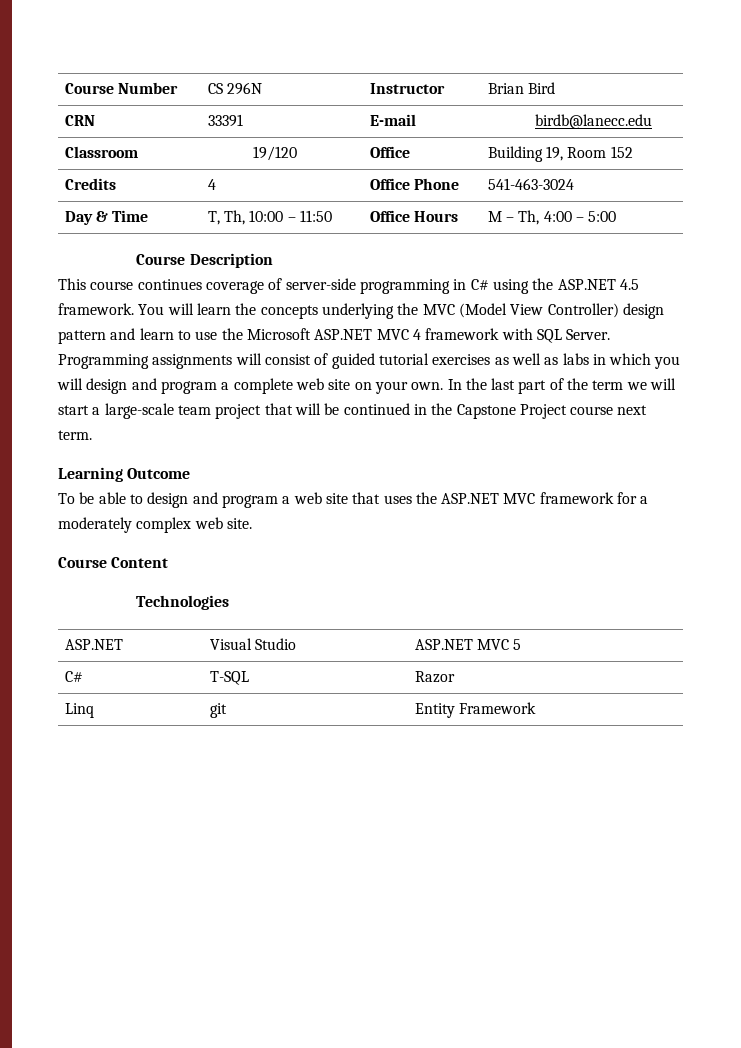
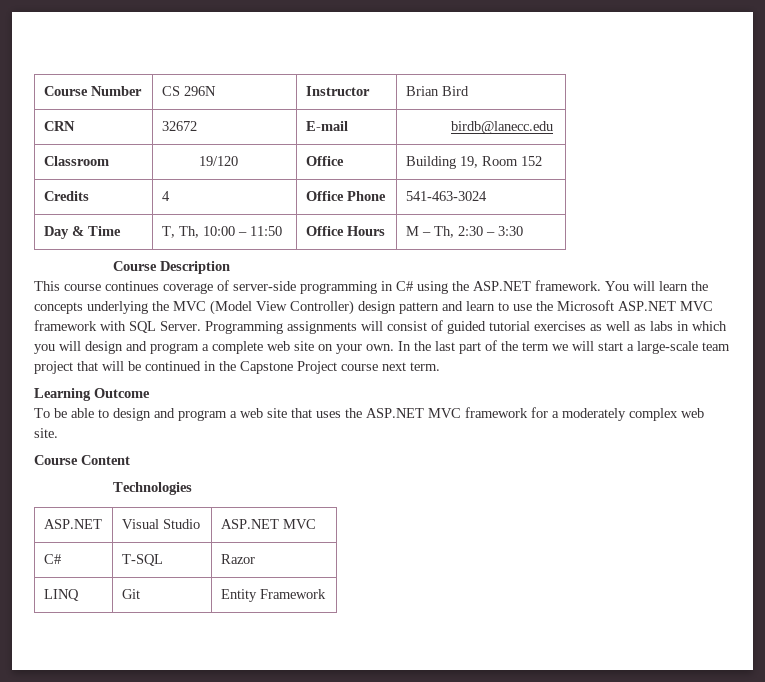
- CRN | 33391 | E-mail | birdb@lanecc.edu
+ CRN | 32672 | E-mail | birdb@lanecc.edu
- Day & Time | T, Th, 10:00 – 11:50 | Office Hours | M – Th, 4:00 – 5:00
+ Day & Time | T, Th, 10:00 – 11:50 | Office Hours | M – Th, 2:30 – 3:30
- This course continues coverage of server-side programming in C# using the ASP.NET 4.5 framework.
+ This course continues coverage of server-side programming in C# using the ASP.NET framework.
- You will learn the concepts underlying the MVC (Model View Controller) design pattern and learn to use the Microsoft ASP.NET MVC 4 framework with SQL Server.
+ You will learn the concepts underlying the MVC (Model View Controller) design pattern and learn to use the Microsoft ASP.NET MVC framework with SQL Server.
- ASP.NET | Visual Studio | ASP.NET MVC 5
+ ASP.NET | Visual Studio | ASP.NET MVC
- Linq | git | Entity Framework
+ LINQ | Git | Entity Framework

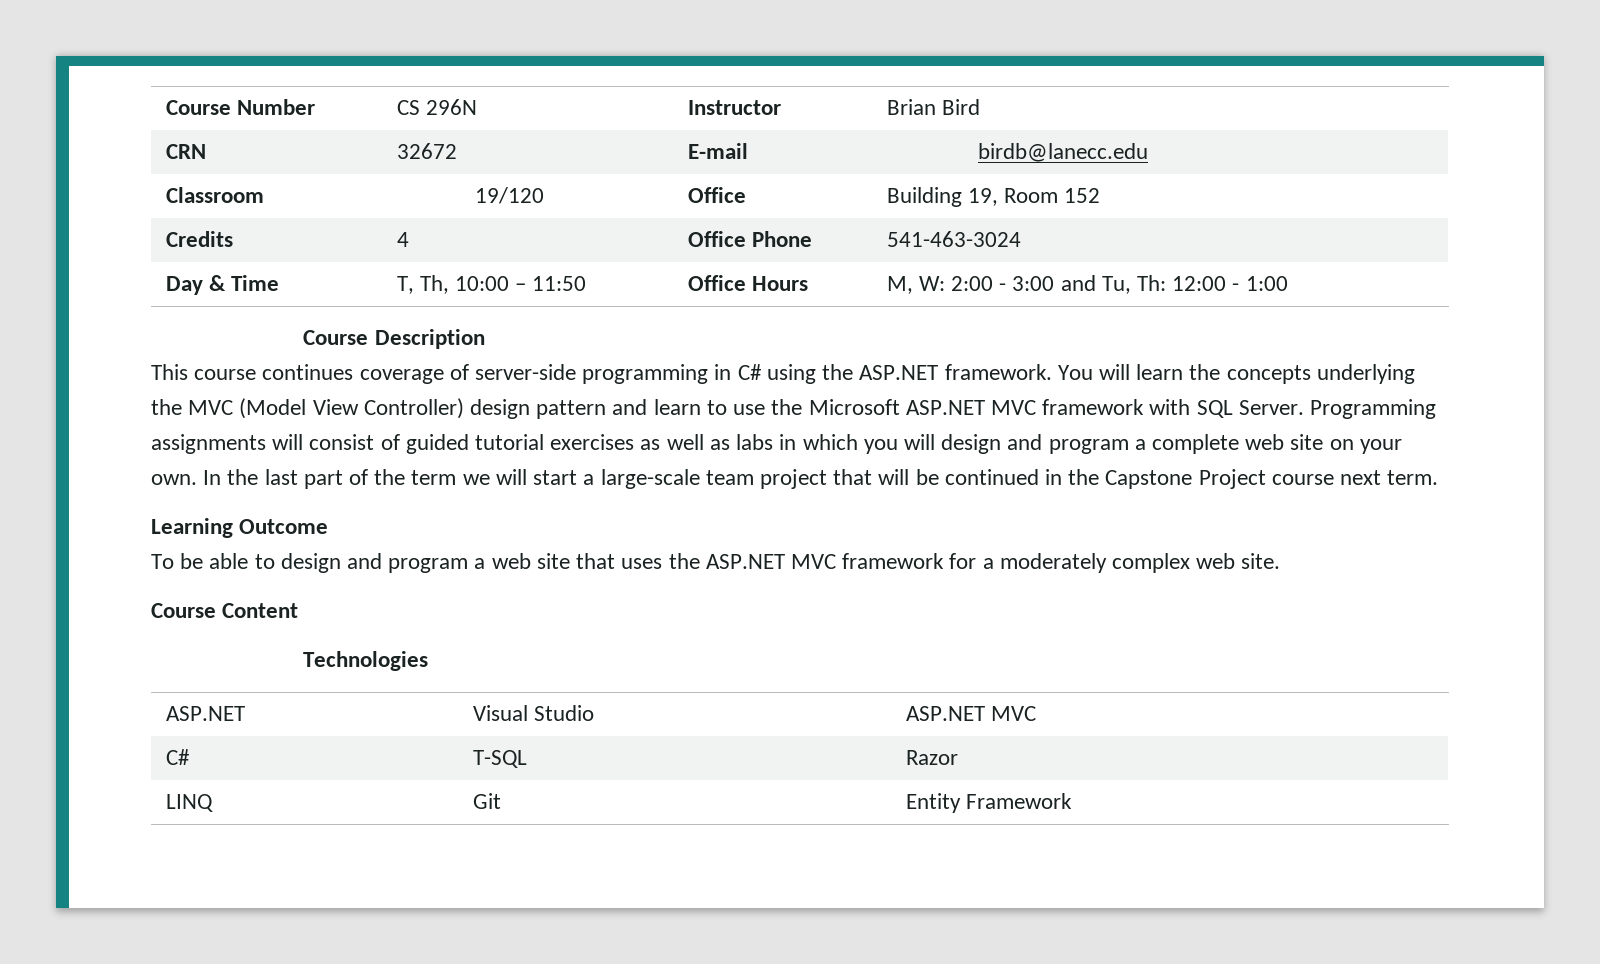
- Day & Time | T, Th, 10:00 – 11:50 | Office Hours | M – Th, 2:30 – 3:30
+ Day & Time | T, Th, 10:00 – 11:50 | Office Hours | M, W: 2:00 - 3:00 and Tu, Th: 12:00 - 1:00

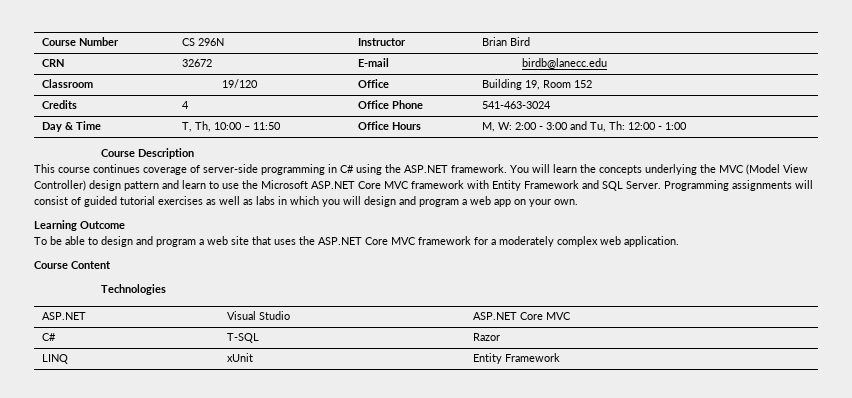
- You will learn the concepts underlying the MVC (Model View Controller) design pattern and learn to use the Microsoft ASP.NET MVC framework with SQL Server.
+ You will learn the concepts underlying the MVC (Model View Controller) design pattern and learn to use the Microsoft ASP.NET Core MVC framework with Entity Framework and SQL Server.
- Programming assignments will consist of guided tutorial exercises as well as labs in which you will design and program a complete web site on your own. In the last part of the term we will start a large-scale team project that will be continued in the Capstone Project course next term.
+ Programming assignments will consist of guided tutorial exercises as well as labs in which you will design and program a web app on your own.
- To be able to design and program a web site that uses the ASP.NET MVC framework for a moderately complex web site.
+ To be able to design and program a web site that uses the ASP.NET Core MVC framework for a moderately complex web application.
- ASP.NET | Visual Studio | ASP.NET MVC
+ ASP.NET | Visual Studio | ASP.NET Core MVC
- LINQ | Git | Entity Framework
+ LINQ | xUnit | Entity Framework

